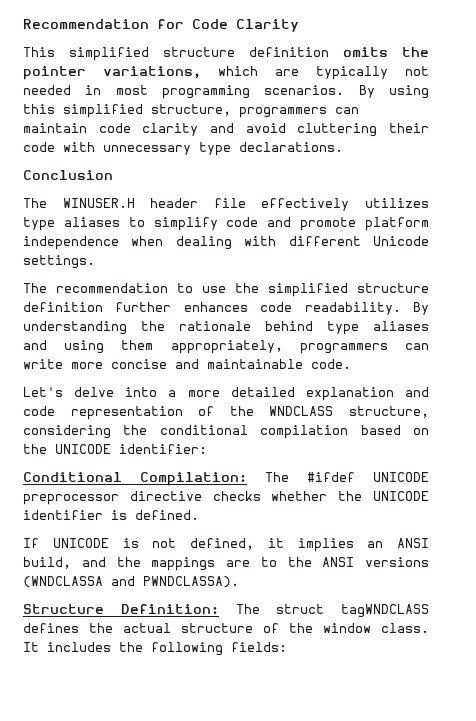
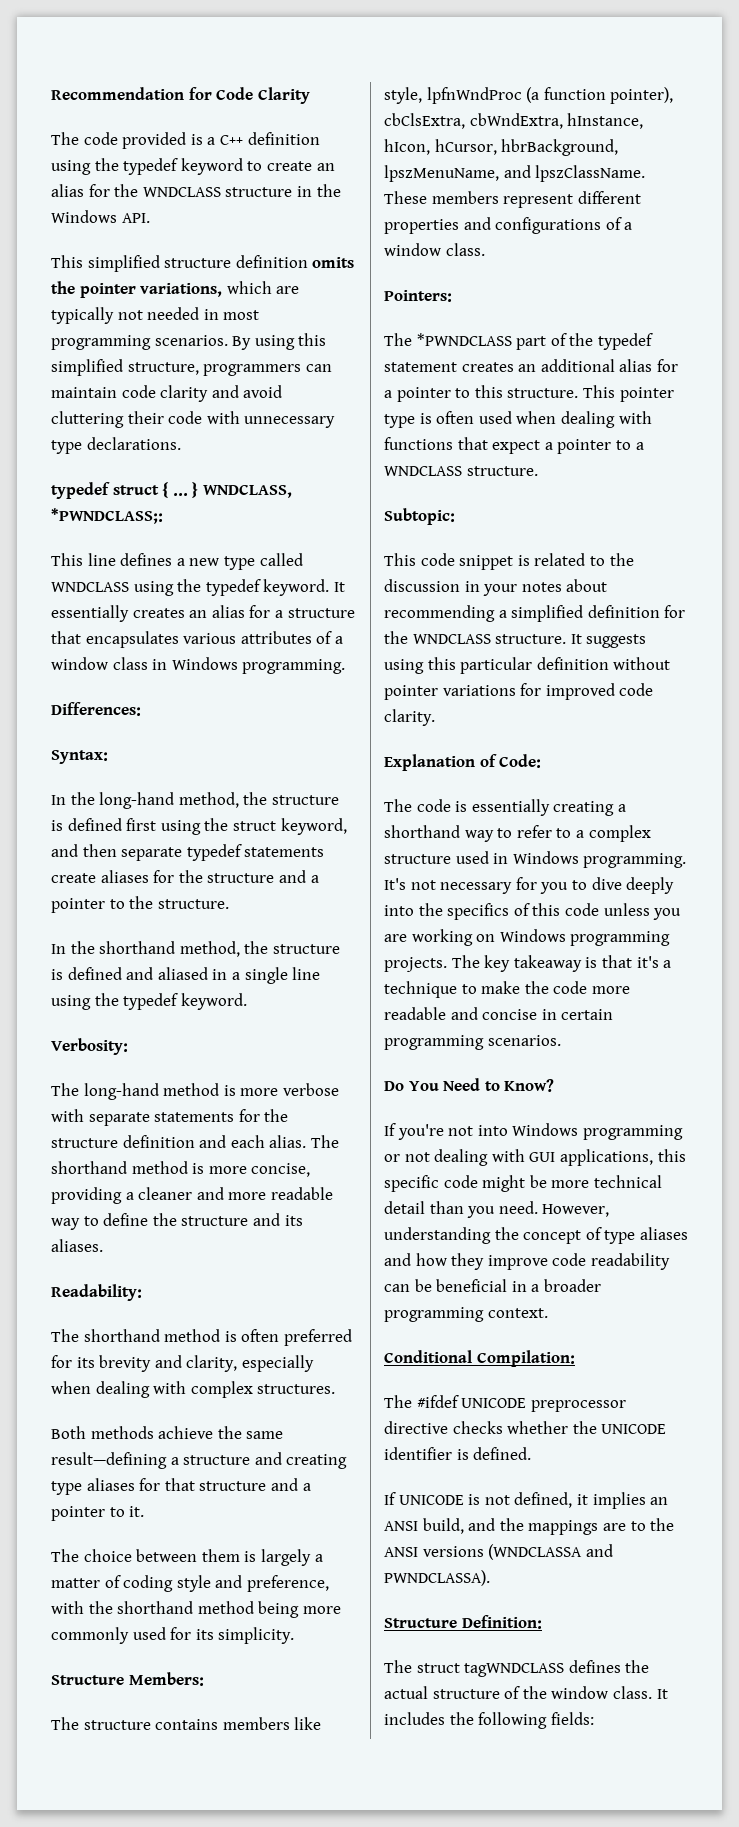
+ The code provided is a C++ definition using the typedef keyword to create an alias for the WNDCLASS structure in the Windows API.
- Conclusion
- The WINUSER.H header file effectively utilizes type aliases to simplify code and promote platform independence when dealing with different Unicode settings.
- The recommendation to use the simplified structure definition further enhances code readability. By understanding the rationale behind type aliases and using them appropriately, programmers can write more concise and maintainable code.
- Let's delve into a more detailed explanation and code representation of the WNDCLASS structure, considering the conditional compilation based on the UNICODE identifier:
+ typedef struct { ... } WNDCLASS, *PWNDCLASS;:
+ This line defines a new type called WNDCLASS using the typedef keyword. It essentially creates an alias for a structure that encapsulates various attributes of a window class in Windows programming.
+ Differences:
+ Syntax:
+ In the long-hand method, the structure is defined first using the struct keyword, and then separate typedef statements create aliases for the structure and a pointer to the structure.
+ In the shorthand method, the structure is defined and aliased in a single line using the typedef keyword.
+ Verbosity:
+ The long-hand method is more verbose with separate statements for the structure definition and each alias. The shorthand method is more concise, providing a cleaner and more readable way to define the structure and its aliases.
+ Readability:
+ The shorthand method is often preferred for its brevity and clarity, especially when dealing with complex structures.
+ Both methods achieve the same result—defining a structure and creating type aliases for that structure and a pointer to it.
+ The choice between them is largely a matter of coding style and preference, with the shorthand method being more commonly used for its simplicity.
+ Structure Members:
+ The structure contains members like style, lpfnWndProc (a function pointer), cbClsExtra, cbWndExtra, hInstance, hIcon, hCursor, hbrBackground, lpszMenuName, and lpszClassName. These members represent different properties and configurations of a window class.
+ Pointers:
+ The *PWNDCLASS part of the typedef statement creates an additional alias for a pointer to this structure. This pointer type is often used when dealing with functions that expect a pointer to a WNDCLASS structure.
+ Subtopic:
+ This code snippet is related to the discussion in your notes about recommending a simplified definition for the WNDCLASS structure. It suggests using this particular definition without pointer variations for improved code clarity.
+ Explanation of Code:
+ The code is essentially creating a shorthand way to refer to a complex structure used in Windows programming. It's not necessary for you to dive deeply into the specifics of this code unless you are working on Windows programming projects. The key takeaway is that it's a technique to make the code more readable and concise in certain programming scenarios.
+ Do You Need to Know?
+ If you're not into Windows programming or not dealing with GUI applications, this specific code might be more technical detail than you need. However, understanding the concept of type aliases and how they improve code readability can be beneficial in a broader programming context.
- Conditional Compilation: The #ifdef UNICODE preprocessor directive checks whether the UNICODE identifier is defined.
+ Conditional Compilation:
+ The #ifdef UNICODE preprocessor directive checks whether the UNICODE identifier is defined.
- Structure Definition: The struct tagWNDCLASS defines the actual structure of the window class.
+ Structure Definition:
+ The struct tagWNDCLASS defines the actual structure of the window class.

